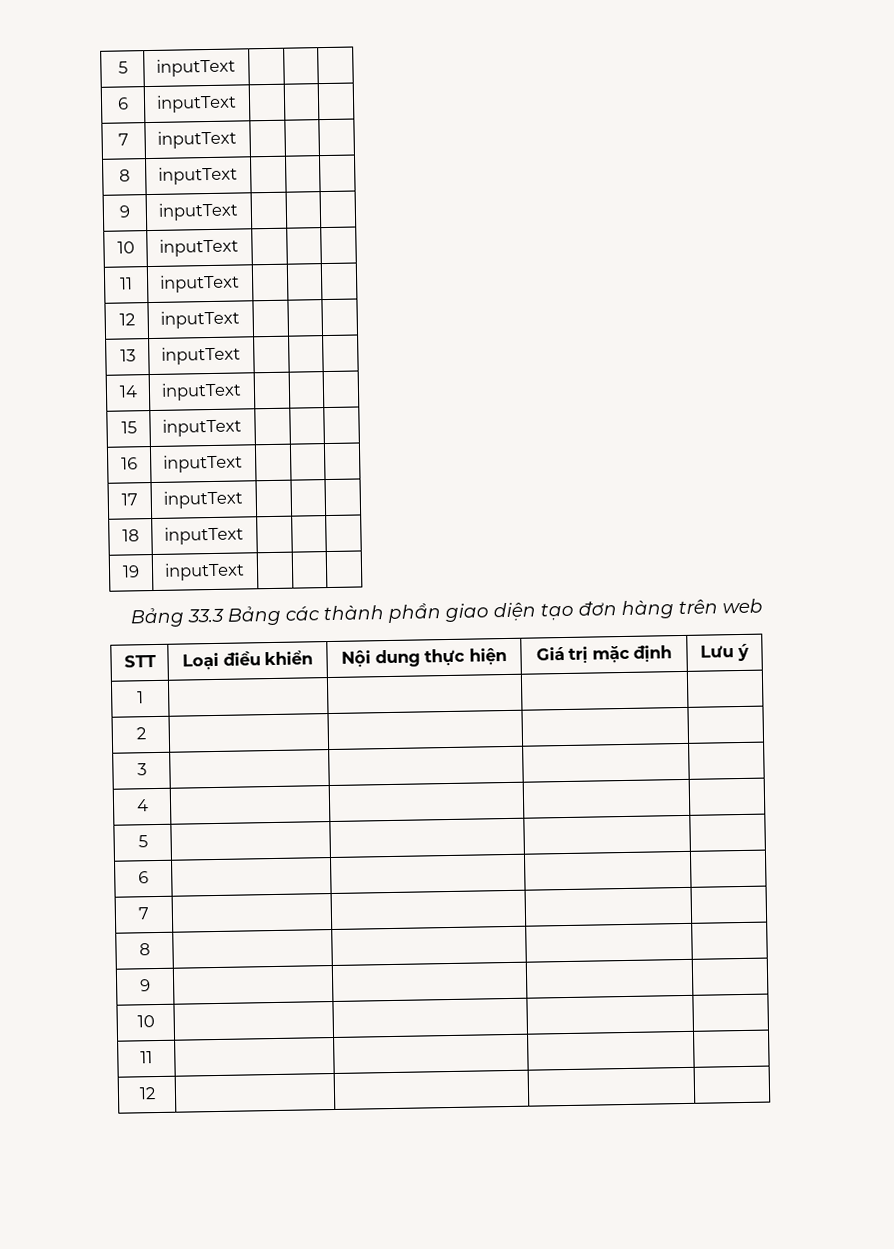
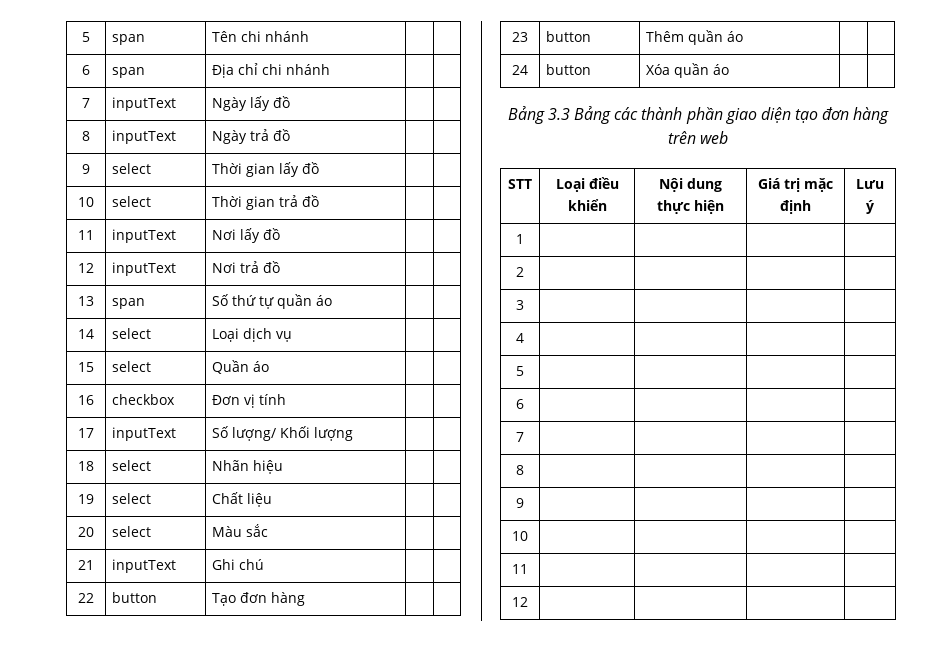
- 5 | inputText | | |
- 6 | inputText | | |
+ 5 | span | Tên chi nhánh | |
+ 6 | span | Địa chỉ chi nhánh | |
- 7 | inputText | | |
+ 7 | inputText | Ngày lấy đồ | |
- 8 | inputText | | |
- 9 | inputText | | |
- 10 | inputText | | |
+ 8 | inputText | Ngày trả đồ | |
+ 9 | select | Thời gian lấy đồ | |
+ 10 | select | Thời gian trả đồ | |
- 11 | inputText | | |
+ 11 | inputText | Nơi lấy đồ | |
- 12 | inputText | | |
- 13 | inputText | | |
- 14 | inputText | | |
- 15 | inputText | | |
- 16 | inputText | | |
- 17 | inputText | | |
- 18 | inputText | | |
- 19 | inputText | | |
- Bảng 33.3 Bảng các thành phần giao diện tạo đơn hàng trên web
+ 12 | inputText | Nơi trả đồ | |
+ 13 | span | Số thứ tự quần áo | |
+ 14 | select | Loại dịch vụ | |
+ 15 | select | Quần áo | |
+ 16 | checkbox | Đơn vị tính | |
+ 17 | inputText | Số lượng/ Khối lượng | |
+ 18 | select | Nhãn hiệu | |
+ 19 | select | Chất liệu | |
+ 20 | select | Màu sắc | |
+ 21 | inputText | Ghi chú | |
+ 22 | button | Tạo đơn hàng | |
+ 23 | button | Thêm quần áo | |
+ 24 | button | Xóa quần áo | |
+ Bảng 3.3 Bảng các thành phần giao diện tạo đơn hàng trên web

